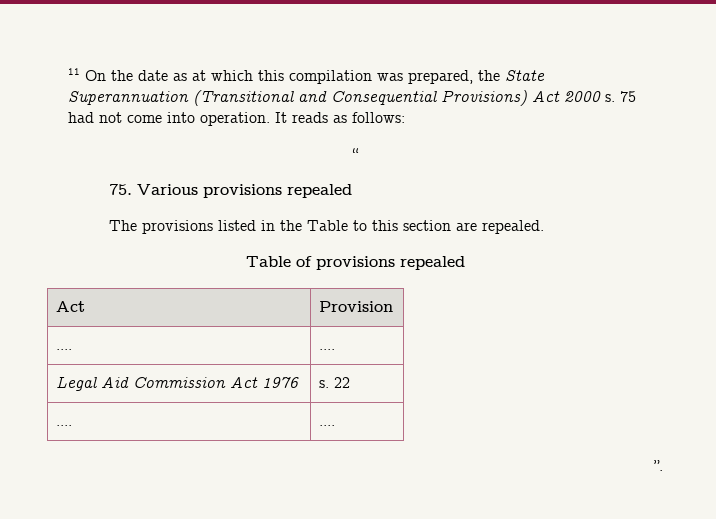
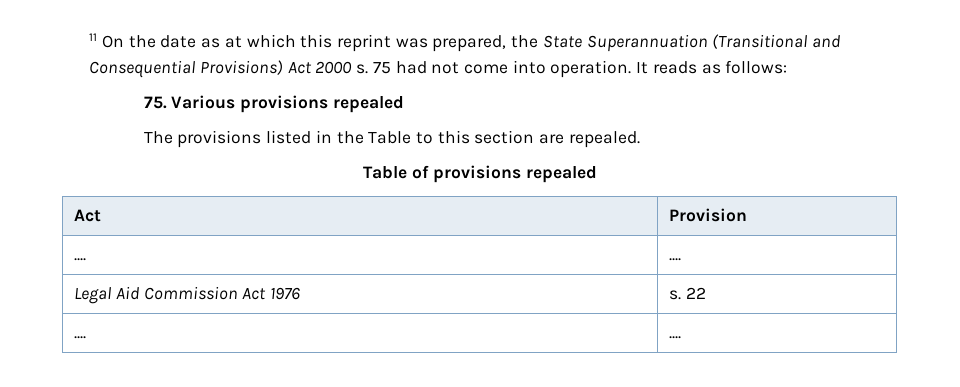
- 11 On the date as at which this compilation was prepared, the State Superannuation (Transitional and Consequential Provisions) Act 2000 s.
+ 11 On the date as at which this reprint was prepared, the State Superannuation (Transitional and Consequential Provisions) Act 2000 s.
- “
- ”.

